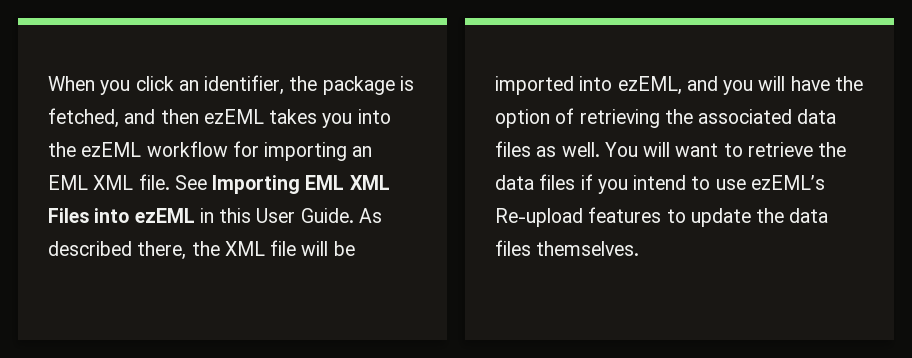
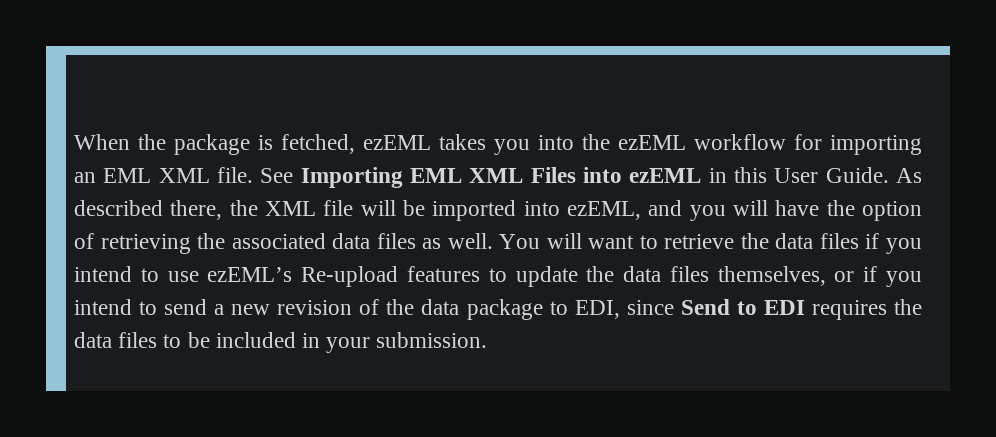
- When you click an identifier, the package is fetched, and then ezEML takes you into the ezEML workflow for importing an EML XML file.
+ When the package is fetched, ezEML takes you into the ezEML workflow for importing an EML XML file.
- You will want to retrieve the data files if you intend to use ezEML’s Re-upload features to update the data files themselves.
+ You will want to retrieve the data files if you intend to use ezEML’s Re-upload features to update the data files themselves, or if you intend to send a new revision of the data package to EDI, since Send to EDI requires the data files to be included in your submission.

